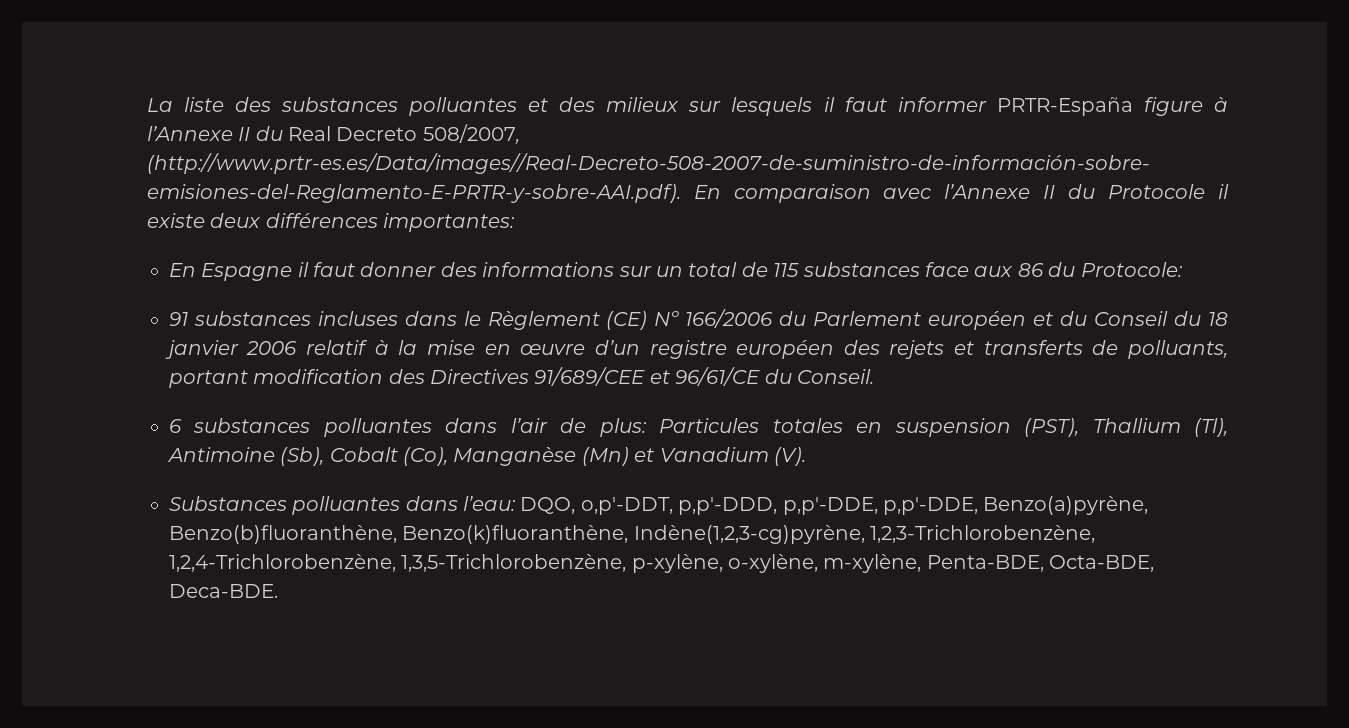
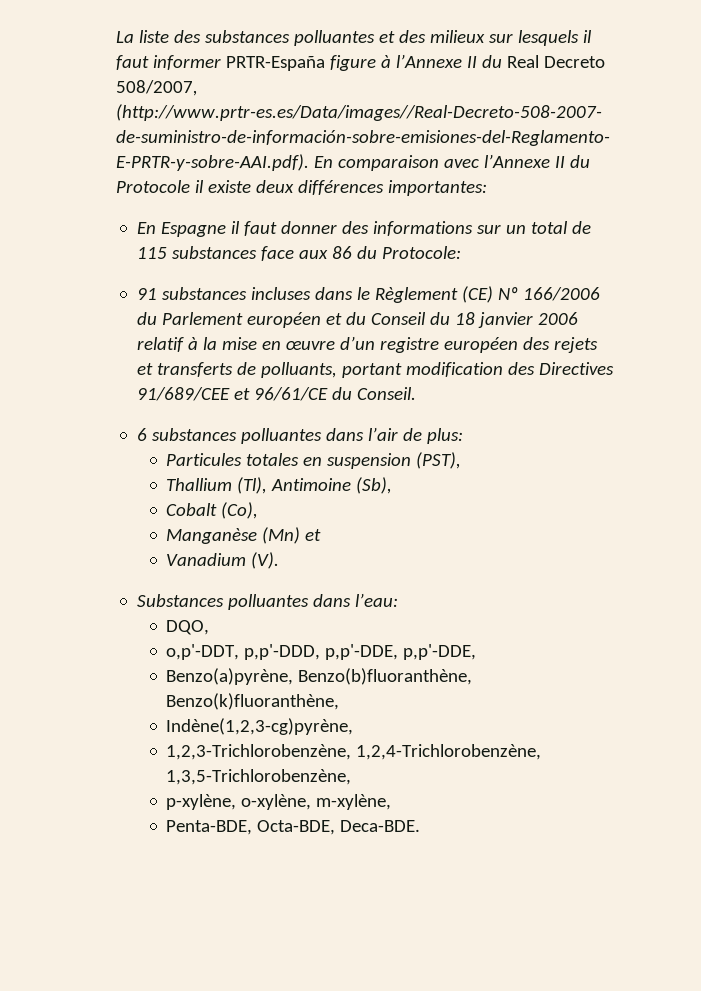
- 6 substances polluantes dans l’air de plus: Particules totales en suspension (PST), Thallium (Tl), Antimoine (Sb), Cobalt (Co), Manganèse (Mn) et Vanadium (V).
+ 6 substances polluantes dans l’air de plus:
+ Particules totales en suspension (PST),
+ Thallium (Tl), Antimoine (Sb),
+ Cobalt (Co),
+ Manganèse (Mn) et
+ Vanadium (V).
- Substances polluantes dans l’eau: DQO, o,p'-DDT, p,p'-DDD, p,p'-DDE, p,p'-DDE, Benzo(a)pyrène, Benzo(b)fluoranthène, Benzo(k)fluoranthène, Indène(1,2,3-cg)pyrène, 1,2,3-Trichlorobenzène, 1,2,4-Trichlorobenzène, 1,3,5-Trichlorobenzène, p-xylène, o-xylène, m-xylène, Penta-BDE, Octa-BDE, Deca-BDE.
+ Substances polluantes dans l’eau:
+ DQO,
+ o,p'-DDT, p,p'-DDD, p,p'-DDE, p,p'-DDE,
+ Benzo(a)pyrène, Benzo(b)fluoranthène, Benzo(k)fluoranthène,
+ Indène(1,2,3-cg)pyrène,
+ 1,2,3-Trichlorobenzène, 1,2,4-Trichlorobenzène, 1,3,5-Trichlorobenzène,
+ p-xylène, o-xylène, m-xylène,
+ Penta-BDE, Octa-BDE, Deca-BDE.

